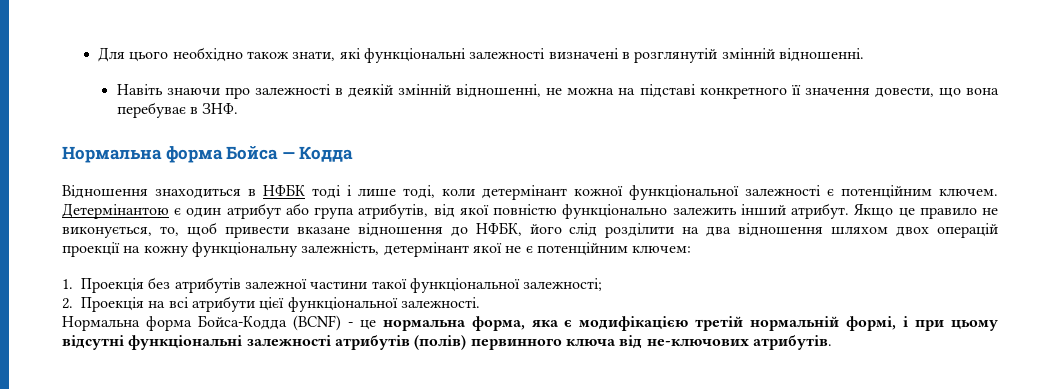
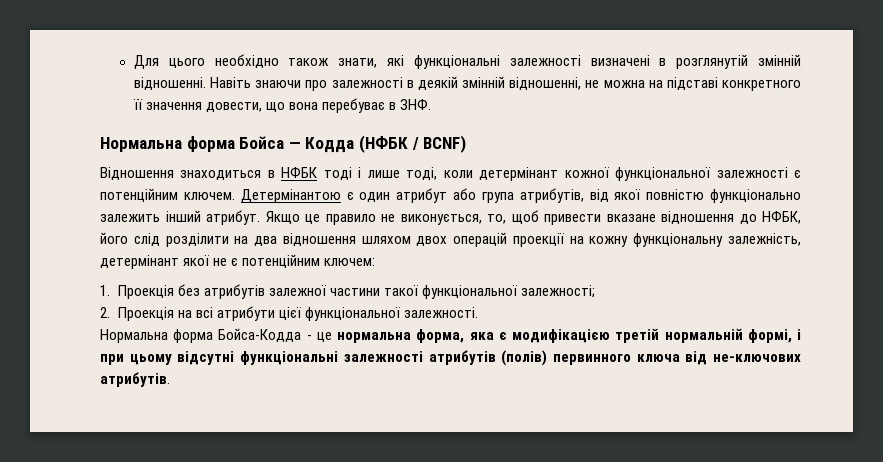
- Для цього необхідно також знати, які функціональні залежності визначені в розглянутій змінній відношенні.
- Навіть знаючи про залежності в деякій змінній відношенні, не можна на підставі конкретного її значення довести, що вона перебуває в ЗНФ.
+ Для цього необхідно також знати, які функціональні залежності визначені в розглянутій змінній відношенні. Навіть знаючи про залежності в деякій змінній відношенні, не можна на підставі конкретного її значення довести, що вона перебуває в ЗНФ.
- Нормальна форма Бойса — Кодда
+ Нормальна форма Бойса — Кодда (НФБК / BCNF)
- Нормальна форма Бойса-Кодда (BCNF) - це нормальна форма, яка є модифікацією третій нормальній формі, і при цьому відсутні функціональні залежності атрибутів (полів) первинного ключа від не-ключових атрибутів.
+ Нормальна форма Бойса-Кодда - це нормальна форма, яка є модифікацією третій нормальній формі, і при цьому відсутні функціональні залежності атрибутів (полів) первинного ключа від не-ключових атрибутів.

